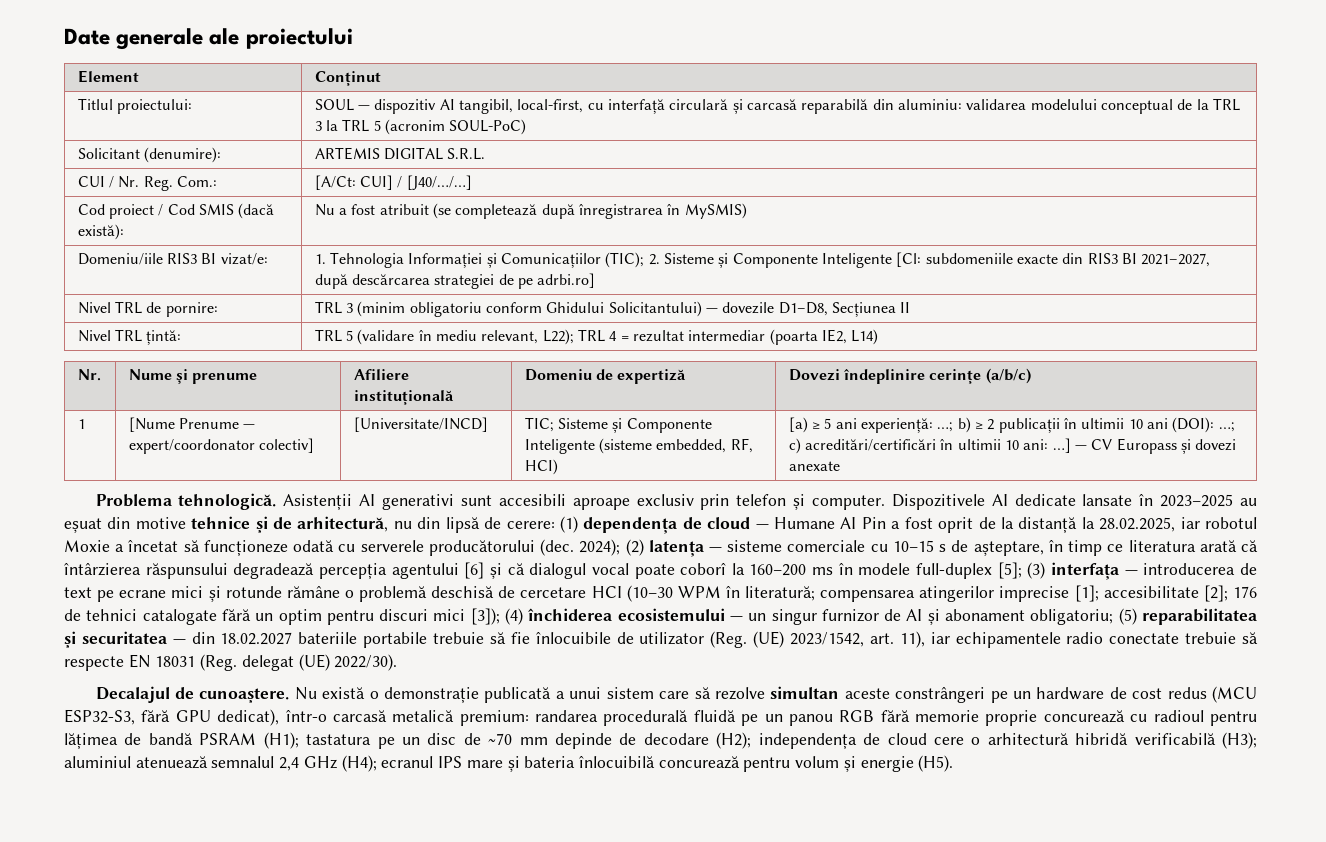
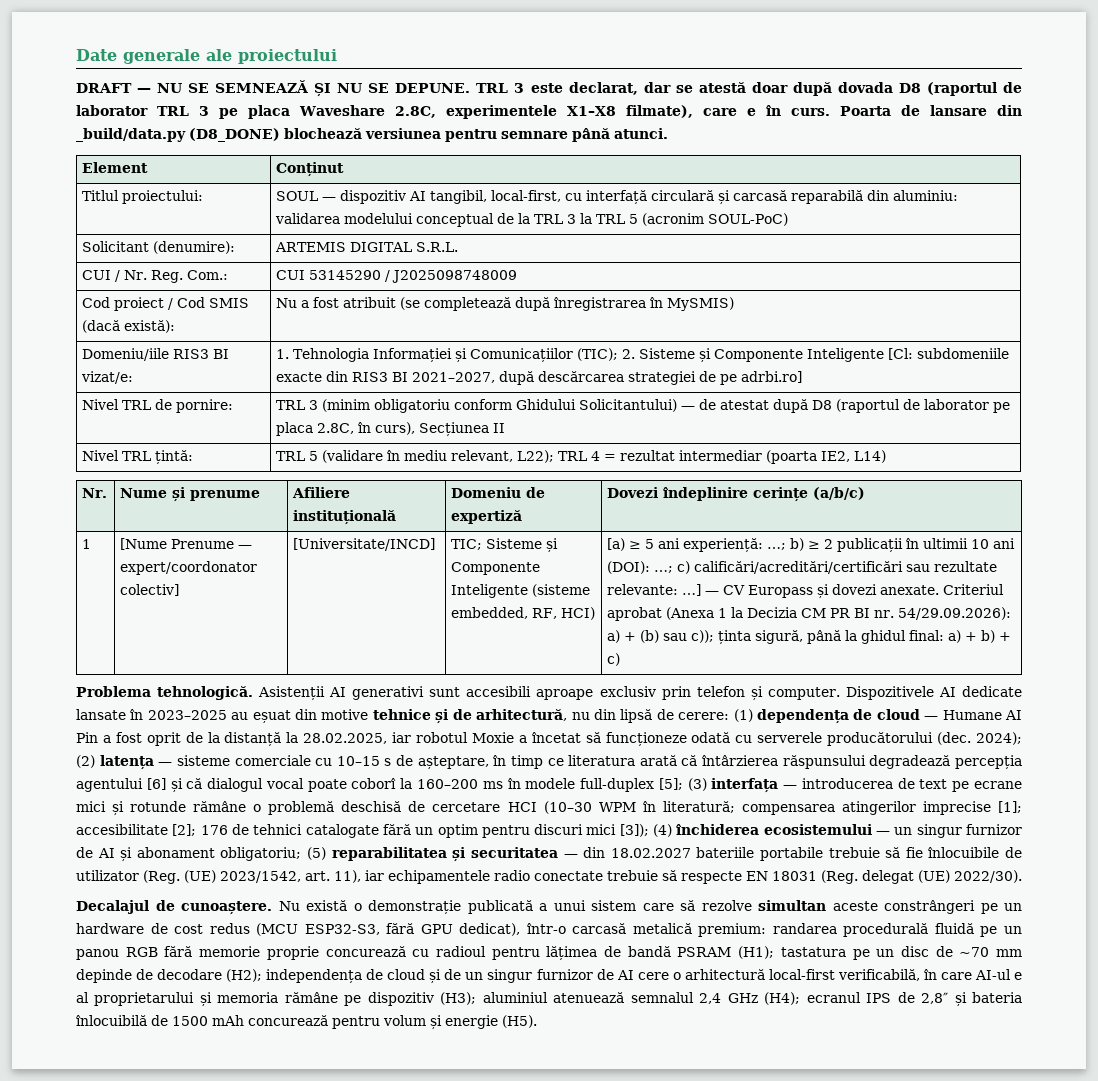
+ DRAFT — NU SE SEMNEAZĂ ȘI NU SE DEPUNE. TRL 3 este declarat, dar se atestă doar după dovada D8 (raportul de laborator TRL 3 pe placa Waveshare 2.8C, experimentele X1–X8 filmate), care e în curs. Poarta de lansare din _build/data.py (D8_DONE) blochează versiunea pentru semnare până atunci.
- CUI / Nr. Reg. Com.: | [A/Ct: CUI] / [J40/…/…]
+ CUI / Nr. Reg. Com.: | CUI 53145290 / J2025098748009
- Nivel TRL de pornire: | TRL 3 (minim obligatoriu conform Ghidului Solicitantului) — dovezile D1–D8, Secțiunea II
+ Nivel TRL de pornire: | TRL 3 (minim obligatoriu conform Ghidului Solicitantului) — de atestat după D8 (raportul de laborator pe placa 2.8C, în curs), Secțiunea II
- [a) ≥ 5 ani experiență: …; b) ≥ 2 publicații în ultimii 10 ani (DOI): …; c) acreditări/certificări în ultimii 10 ani: …]
+ [a) ≥ 5 ani experiență: …; b) ≥ 2 publicații în ultimii 10 ani (DOI): …; c) calificări/acreditări/certificări sau rezultate relevante: …]
- — CV Europass și dovezi anexate
+ — CV Europass și dovezi anexate. Criteriul aprobat (Anexa 1 la Decizia CM PR BI nr. 54/29.09.2026): a) + (b) sau c)); ținta sigură, până la ghidul final: a) + b) + c)
- independența de cloud cere o arhitectură hibridă verificabilă (H3);
+ independența de cloud și de un singur furnizor de AI cere o arhitectură local-first verificabilă, în care AI-ul e al proprietarului și memoria rămâne pe dispozitiv (H3);
- ecranul IPS mare și bateria înlocuibilă concurează pentru volum și energie (H5).
+ ecranul IPS de 2,8″ și bateria înlocuibilă de 1500 mAh concurează pentru volum și energie (H5).

